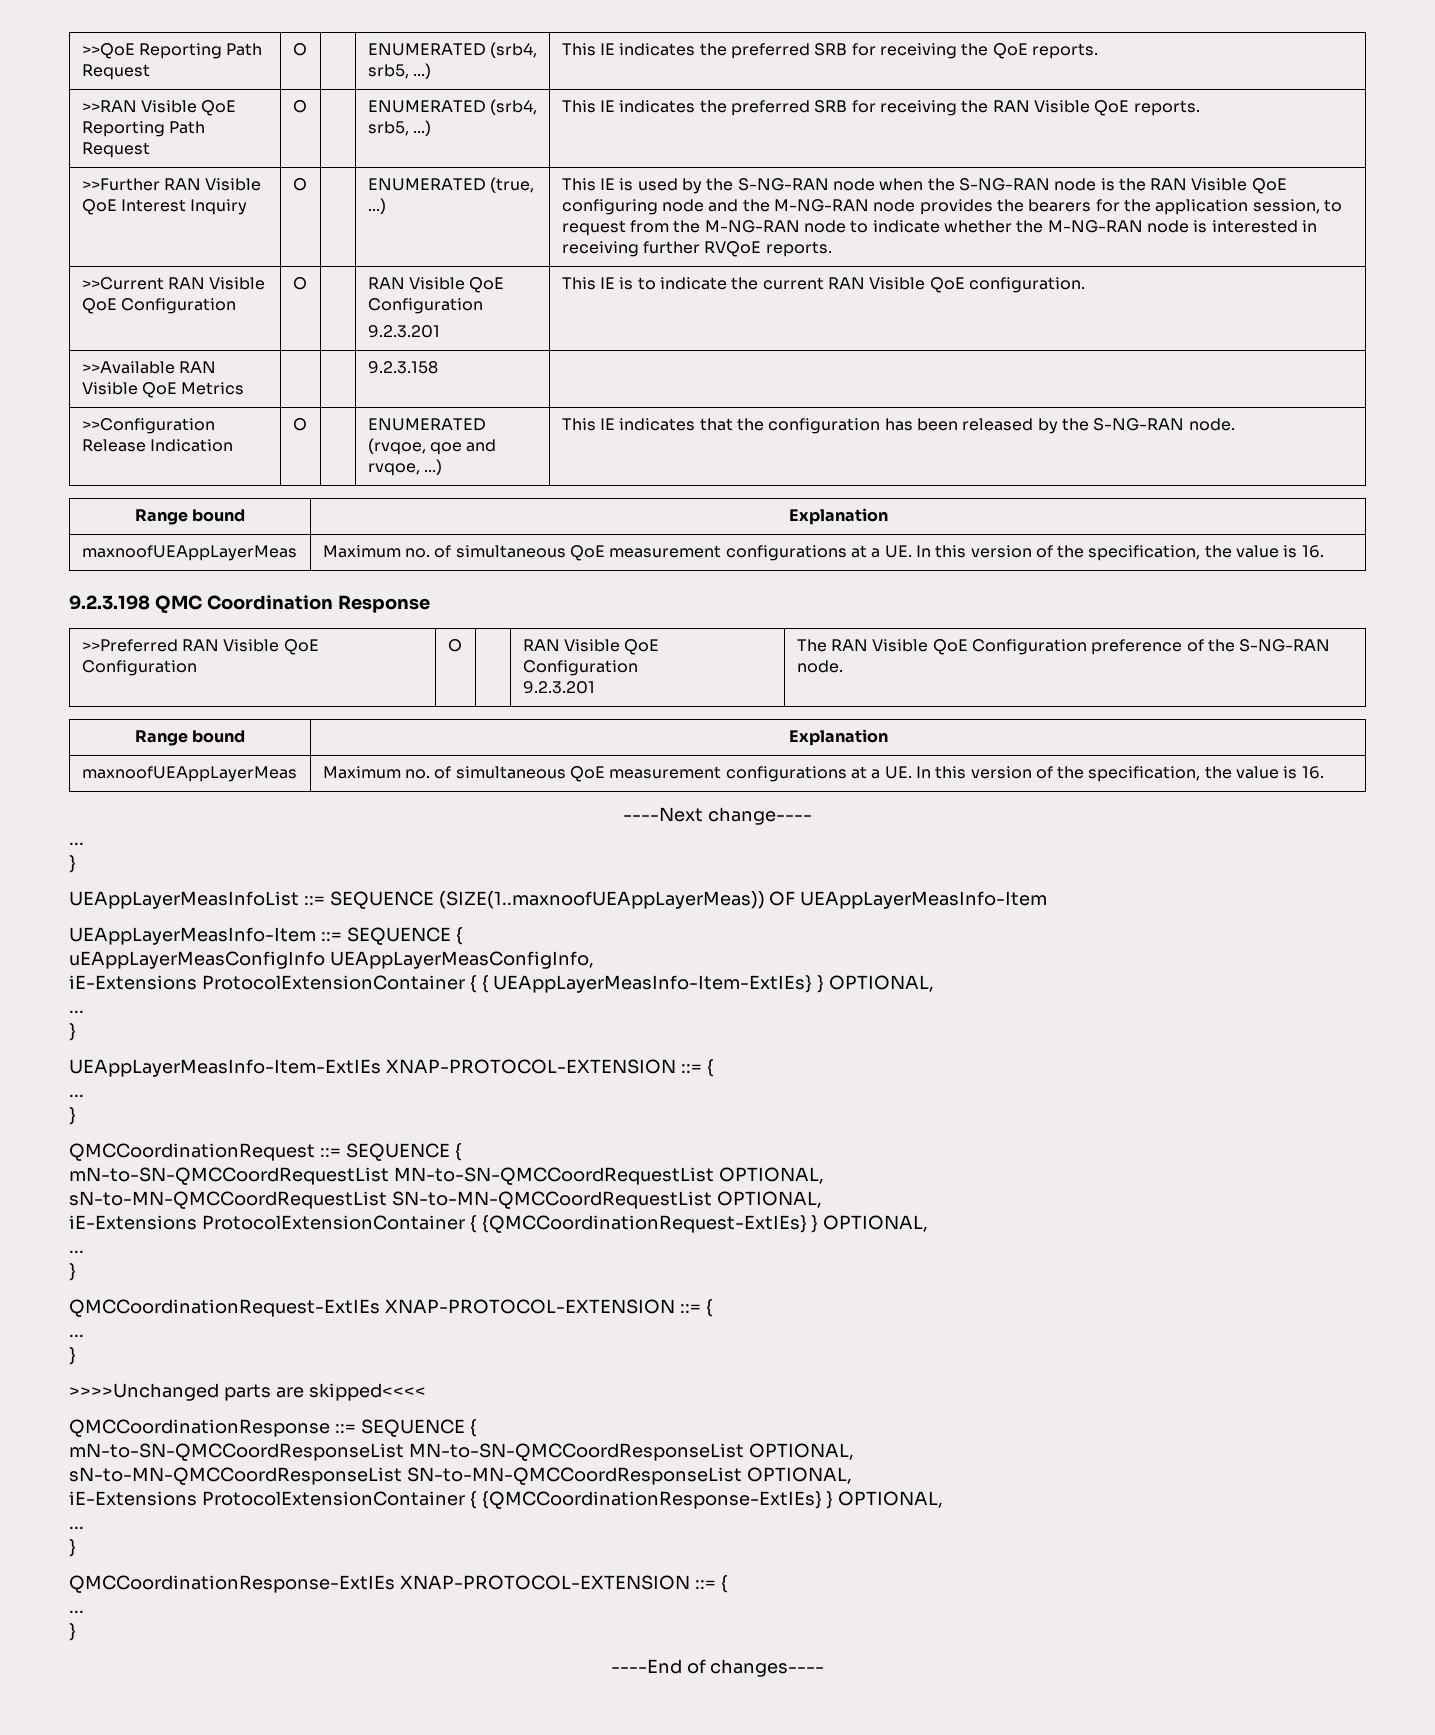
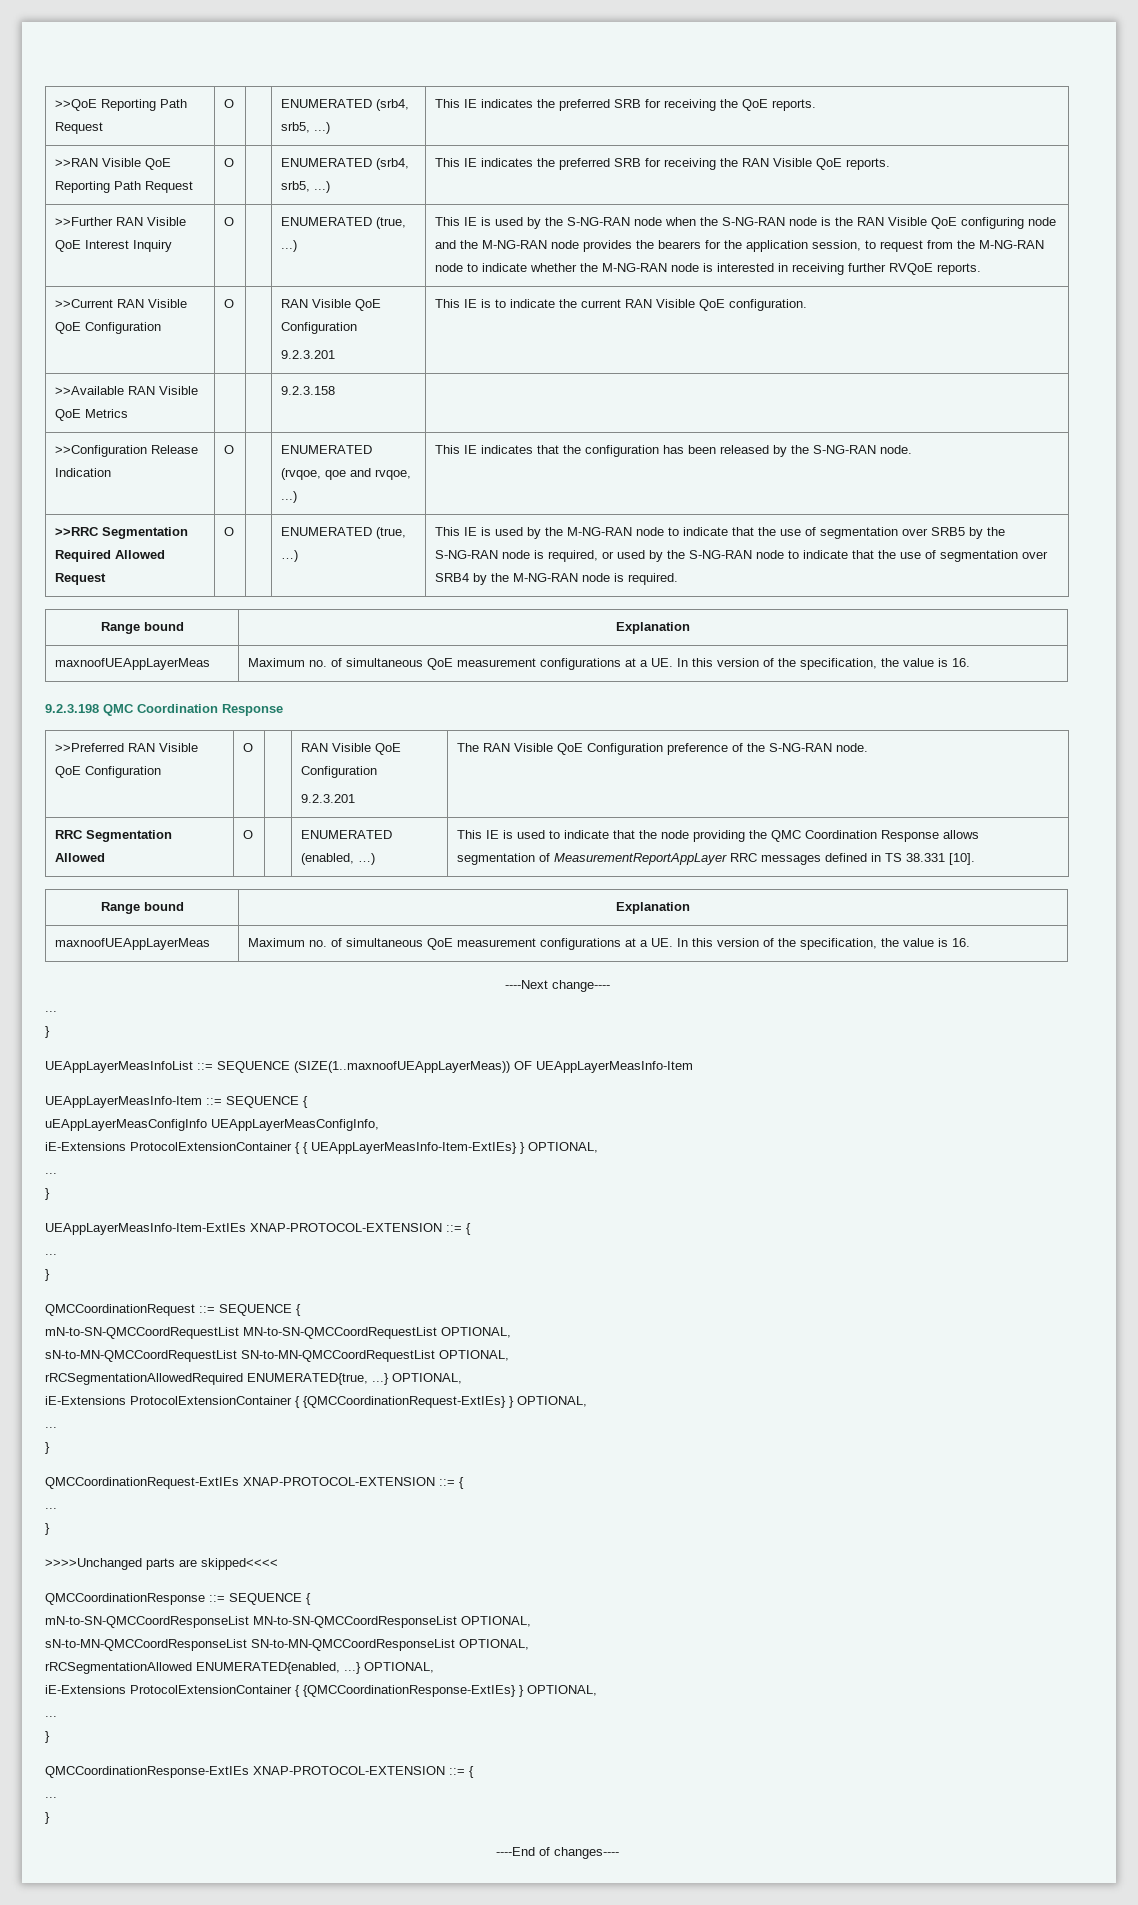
+ >>RRC Segmentation Required Allowed Request | O | | ENUMERATED (true, …) | This IE is used by the M-NG-RAN node to indicate that the use of segmentation over SRB5 by the S-NG-RAN node is required, or used by the S-NG-RAN node to indicate that the use of segmentation over SRB4 by the M-NG-RAN node is required.
+ RRC Segmentation Allowed | O | | ENUMERATED (enabled, …) | This IE is used to indicate that the node providing the QMC Coordination Response allows segmentation of MeasurementReportAppLayer RRC messages defined in TS 38.331 [10].
+ rRCSegmentationAllowedRequired ENUMERATED{true, ...} OPTIONAL,
+ rRCSegmentationAllowed ENUMERATED{enabled, ...} OPTIONAL,

